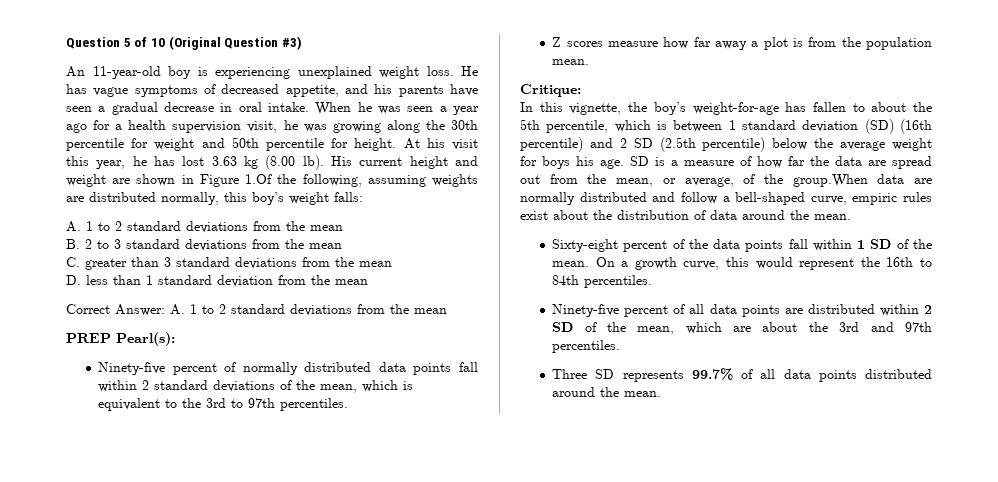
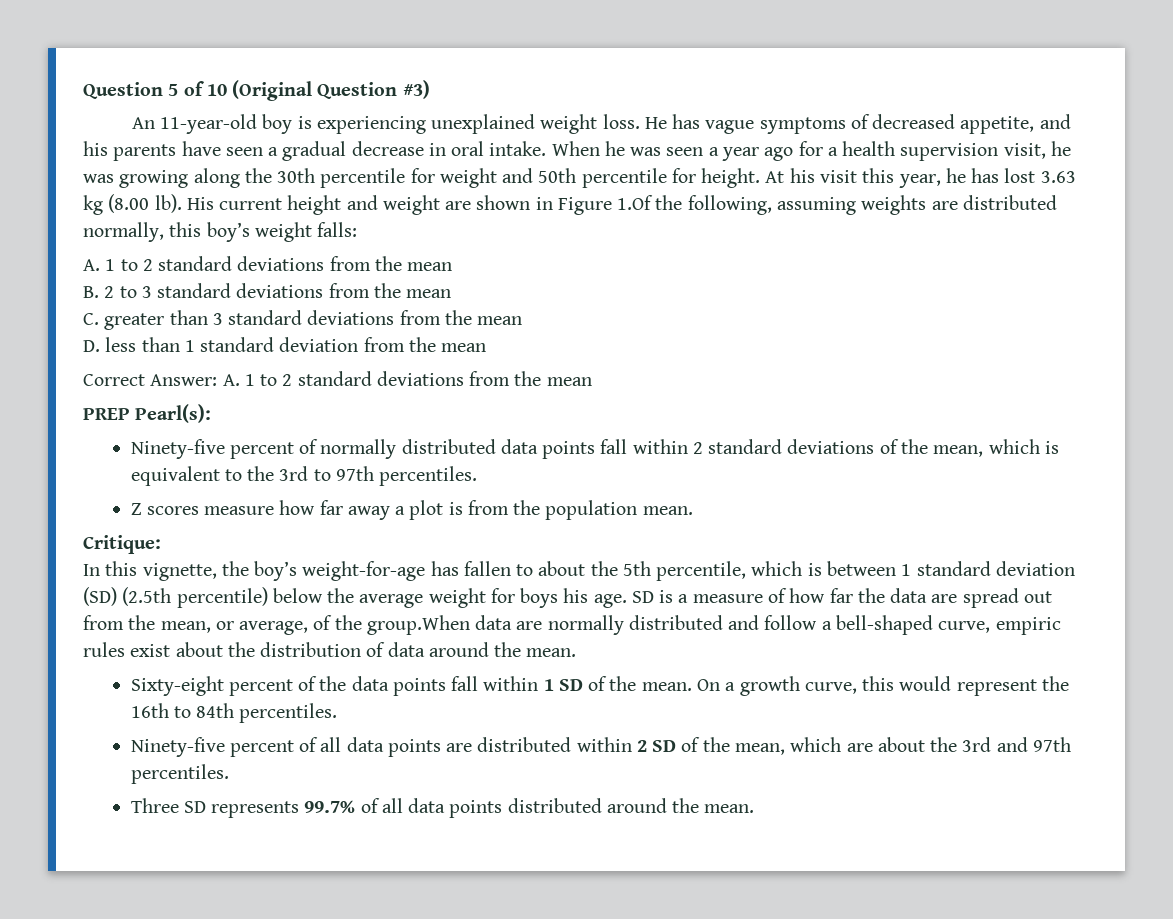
- In this vignette, the boy’s weight-for-age has fallen to about the 5th percentile, which is between 1 standard deviation (SD) (16th percentile) and 2 SD (2.5th percentile) below the average weight for boys his age.
+ In this vignette, the boy’s weight-for-age has fallen to about the 5th percentile, which is between 1 standard deviation (SD) (2.5th percentile) below the average weight for boys his age.

